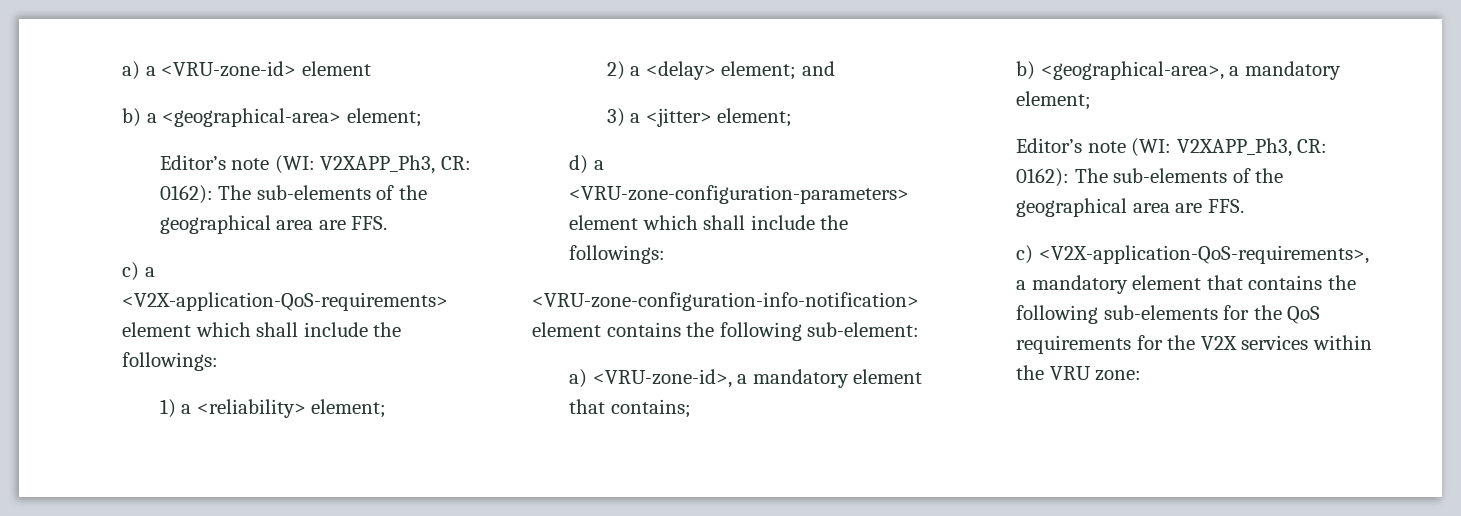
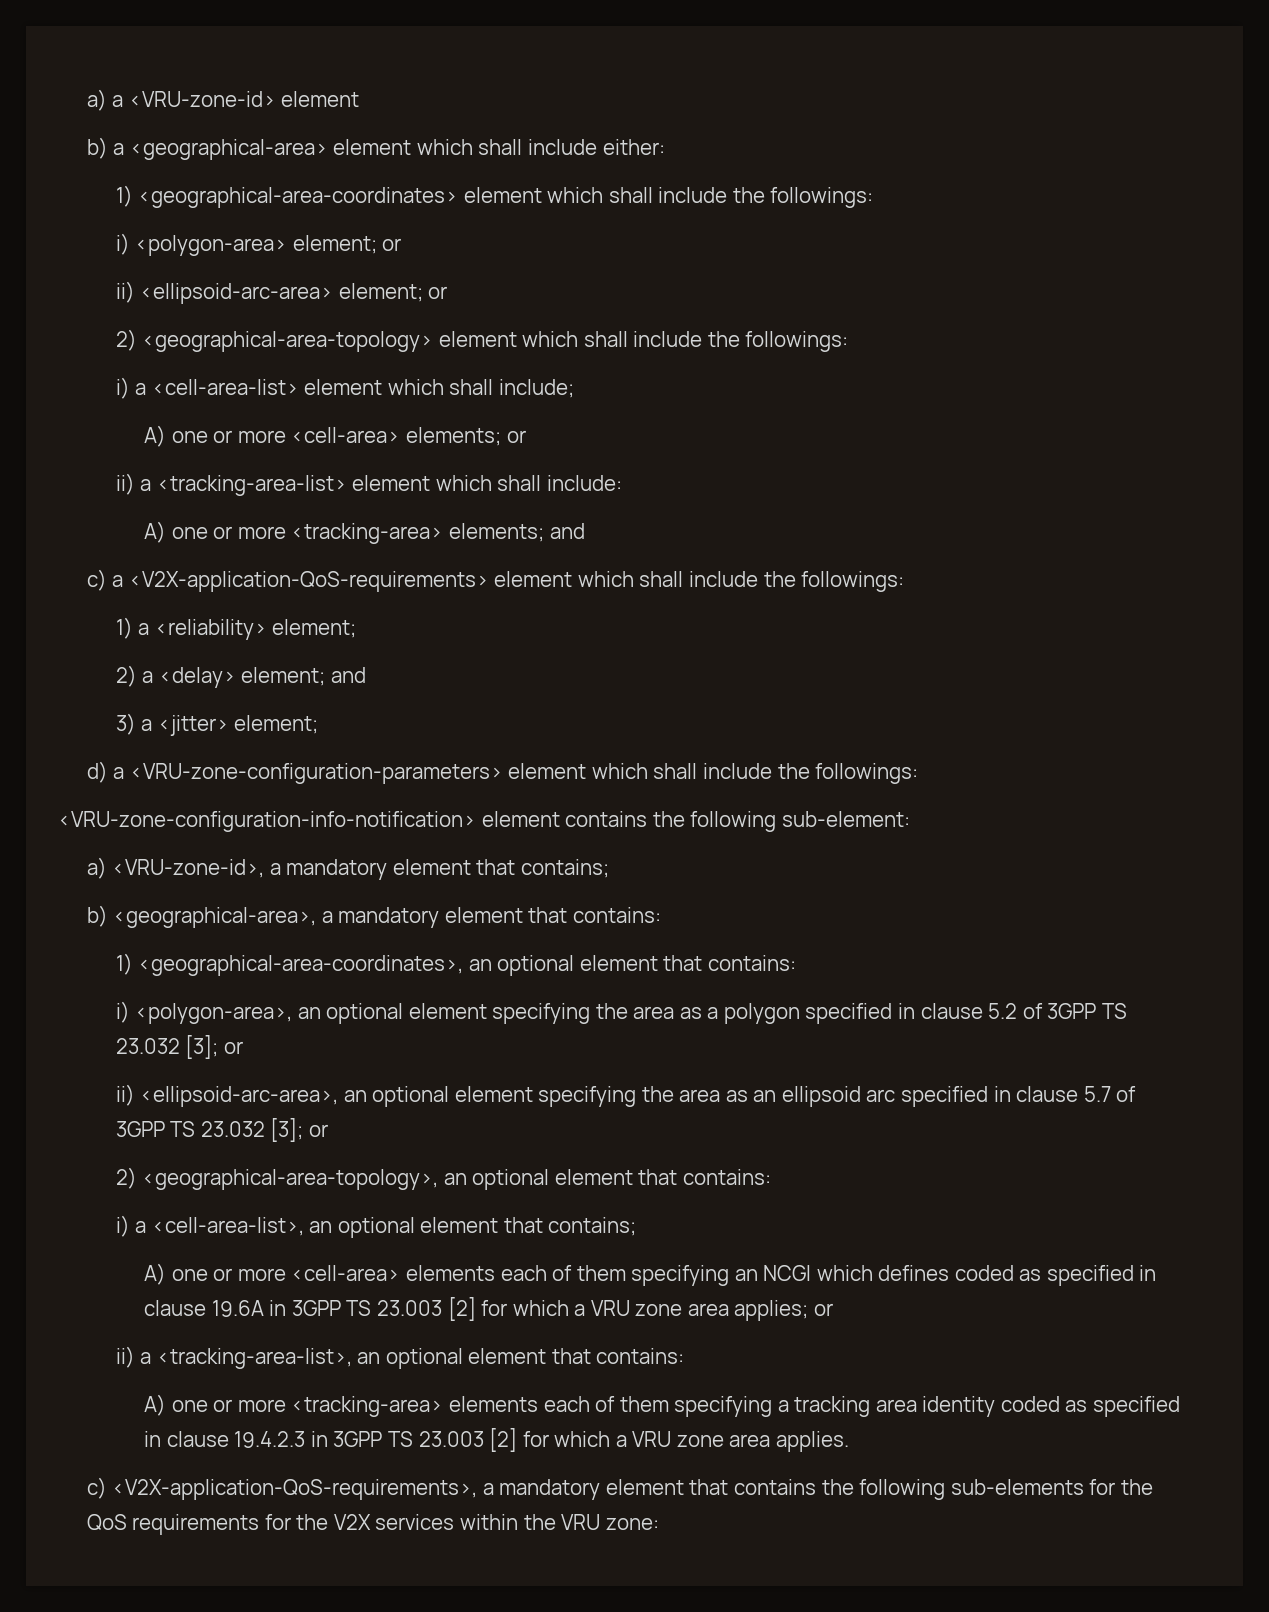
- b) a <geographical-area> element;
- Editor’s note (WI: V2XAPP_Ph3, CR: 0162): The sub-elements of the geographical area are FFS.
+ b) a <geographical-area> element which shall include either:
+ 1) <geographical-area-coordinates> element which shall include the followings:
+ i) <polygon-area> element; or
+ ii) <ellipsoid-arc-area> element; or
+ 2) <geographical-area-topology> element which shall include the followings:
+ i) a <cell-area-list> element which shall include;
+ A) one or more <cell-area> elements; or
+ ii) a <tracking-area-list> element which shall include:
+ A) one or more <tracking-area> elements; and
- b) <geographical-area>, a mandatory element;
- Editor’s note (WI: V2XAPP_Ph3, CR: 0162): The sub-elements of the geographical area are FFS.
+ b) <geographical-area>, a mandatory element that contains:
+ 1) <geographical-area-coordinates>, an optional element that contains:
+ i) <polygon-area>, an optional element specifying the area as a polygon specified in clause 5.2 of 3GPP TS 23.032 [3]; or
+ ii) <ellipsoid-arc-area>, an optional element specifying the area as an ellipsoid arc specified in clause 5.7 of 3GPP TS 23.032 [3]; or
+ 2) <geographical-area-topology>, an optional element that contains:
+ i) a <cell-area-list>, an optional element that contains;
+ A) one or more <cell-area> elements each of them specifying an NCGI which defines coded as specified in clause 19.6A in 3GPP TS 23.003 [2] for which a VRU zone area applies; or
+ ii) a <tracking-area-list>, an optional element that contains:
+ A) one or more <tracking-area> elements each of them specifying a tracking area identity coded as specified in clause 19.4.2.3 in 3GPP TS 23.003 [2] for which a VRU zone area applies.

